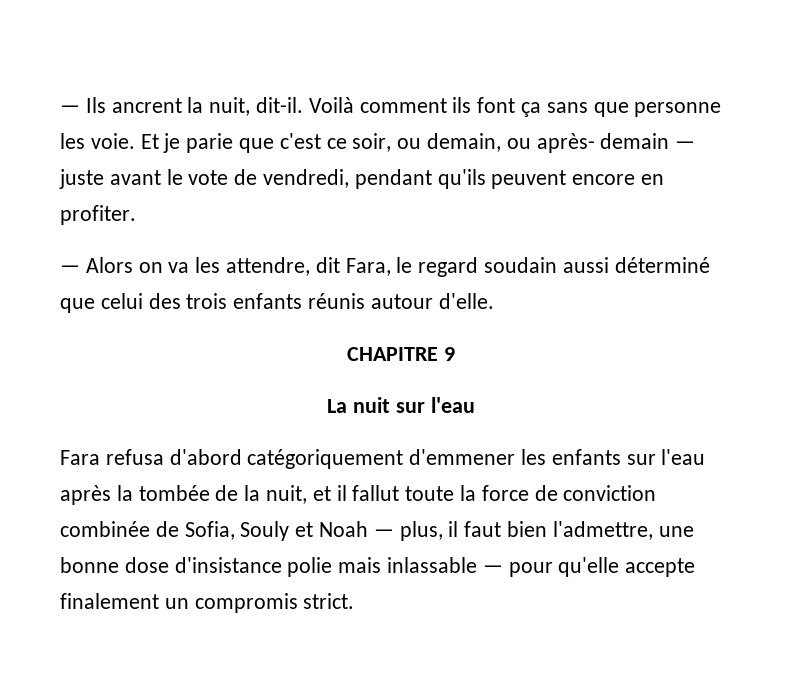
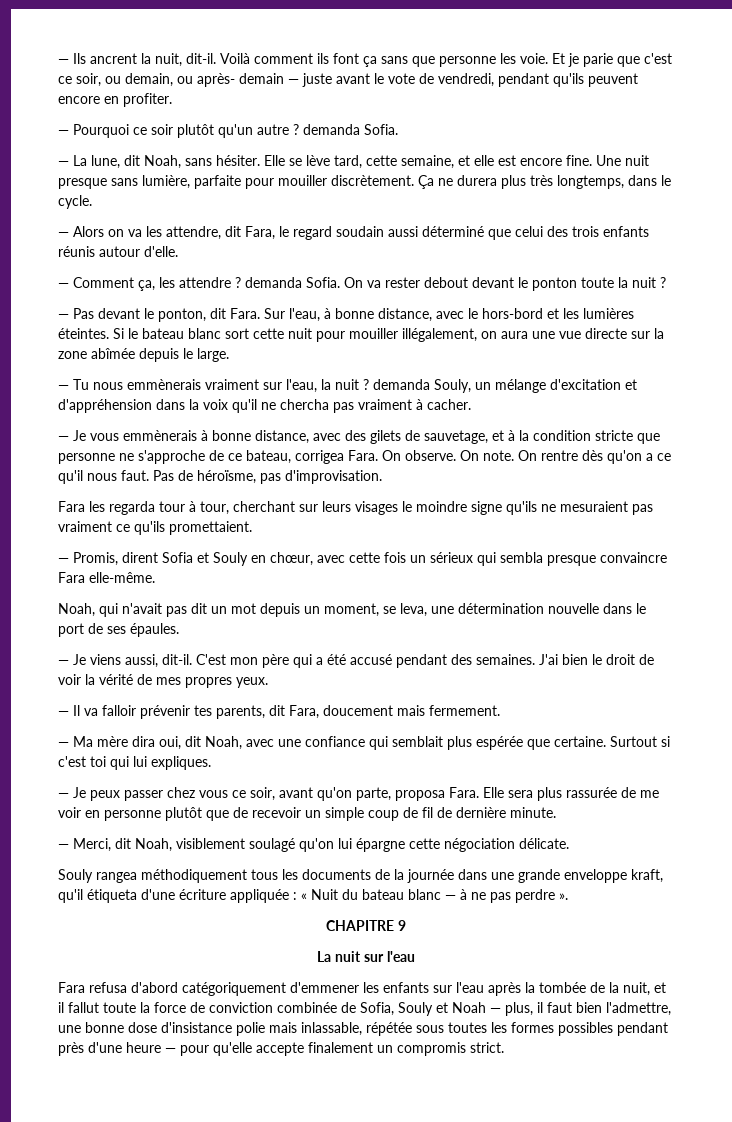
+ — Pourquoi ce soir plutôt qu'un autre ? demanda Sofia.
+ — La lune, dit Noah, sans hésiter. Elle se lève tard, cette semaine, et elle est encore fine. Une nuit presque sans lumière, parfaite pour mouiller discrètement. Ça ne durera plus très longtemps, dans le cycle.
+ — Comment ça, les attendre ? demanda Sofia. On va rester debout devant le ponton toute la nuit ?
+ — Pas devant le ponton, dit Fara. Sur l'eau, à bonne distance, avec le hors-bord et les lumières éteintes. Si le bateau blanc sort cette nuit pour mouiller illégalement, on aura une vue directe sur la zone abîmée depuis le large.
+ — Tu nous emmènerais vraiment sur l'eau, la nuit ? demanda Souly, un mélange d'excitation et d'appréhension dans la voix qu'il ne chercha pas vraiment à cacher.
+ — Je vous emmènerais à bonne distance, avec des gilets de sauvetage, et à la condition stricte que personne ne s'approche de ce bateau, corrigea Fara. On observe. On note. On rentre dès qu'on a ce qu'il nous faut. Pas de héroïsme, pas d'improvisation.
+ Fara les regarda tour à tour, cherchant sur leurs visages le moindre signe qu'ils ne mesuraient pas vraiment ce qu'ils promettaient.
+ — Promis, dirent Sofia et Souly en chœur, avec cette fois un sérieux qui sembla presque convaincre Fara elle-même.
+ Noah, qui n'avait pas dit un mot depuis un moment, se leva, une détermination nouvelle dans le port de ses épaules.
+ — Je viens aussi, dit-il. C'est mon père qui a été accusé pendant des semaines. J'ai bien le droit de voir la vérité de mes propres yeux.
+ — Il va falloir prévenir tes parents, dit Fara, doucement mais fermement.
+ — Ma mère dira oui, dit Noah, avec une confiance qui semblait plus espérée que certaine. Surtout si c'est toi qui lui expliques.
+ — Je peux passer chez vous ce soir, avant qu'on parte, proposa Fara. Elle sera plus rassurée de me voir en personne plutôt que de recevoir un simple coup de fil de dernière minute.
+ — Merci, dit Noah, visiblement soulagé qu'on lui épargne cette négociation délicate.
+ Souly rangea méthodiquement tous les documents de la journée dans une grande enveloppe kraft, qu'il étiqueta d'une écriture appliquée : « Nuit du bateau blanc — à ne pas perdre ».
- Fara refusa d'abord catégoriquement d'emmener les enfants sur l'eau après la tombée de la nuit, et il fallut toute la force de conviction combinée de Sofia, Souly et Noah — plus, il faut bien l'admettre, une bonne dose d'insistance polie mais inlassable — pour qu'elle accepte finalement un compromis strict.
+ Fara refusa d'abord catégoriquement d'emmener les enfants sur l'eau après la tombée de la nuit, et il fallut toute la force de conviction combinée de Sofia, Souly et Noah — plus, il faut bien l'admettre, une bonne dose d'insistance polie mais inlassable, répétée sous toutes les formes possibles pendant près d'une heure — pour qu'elle accepte finalement un compromis strict.

